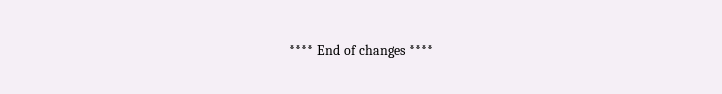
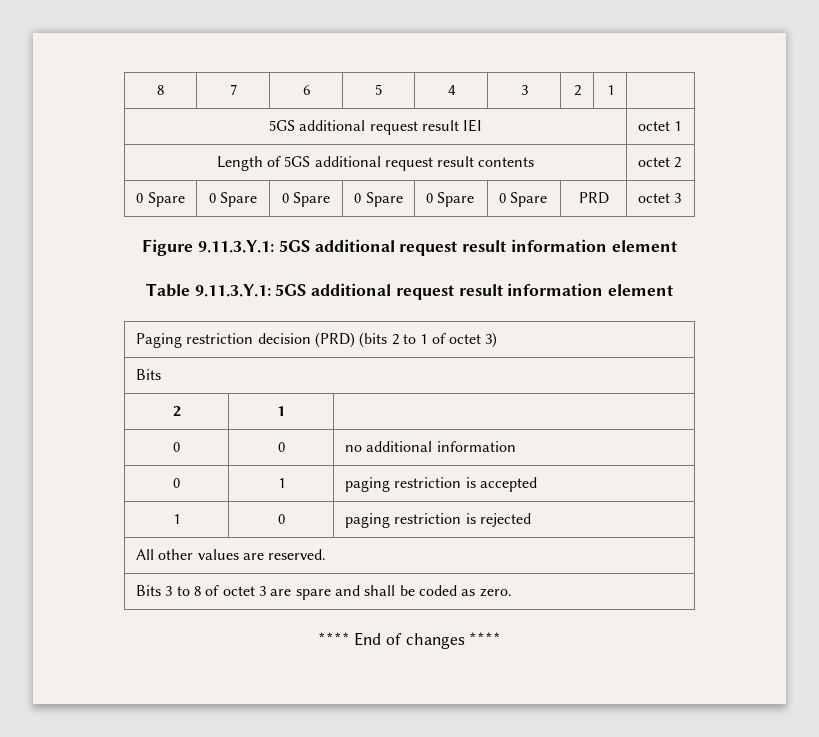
+ 8 | 7 | 6 | 5 | 4 | 3 | 2 | 1 |
+ 5GS additional request result IEI | octet 1
+ Length of 5GS additional request result contents | octet 2
+ 0 Spare | 0 Spare | 0 Spare | 0 Spare | 0 Spare | 0 Spare | PRD | octet 3
+ Figure 9.11.3.Y.1: 5GS additional request result information element
+ Table 9.11.3.Y.1: 5GS additional request result information element
+ Paging restriction decision (PRD) (bits 2 to 1 of octet 3)
+ Bits
+ 2 | 1 |
+ 0 | 0 | no additional information
+ 0 | 1 | paging restriction is accepted
+ 1 | 0 | paging restriction is rejected
+ All other values are reserved.
+ Bits 3 to 8 of octet 3 are spare and shall be coded as zero.

